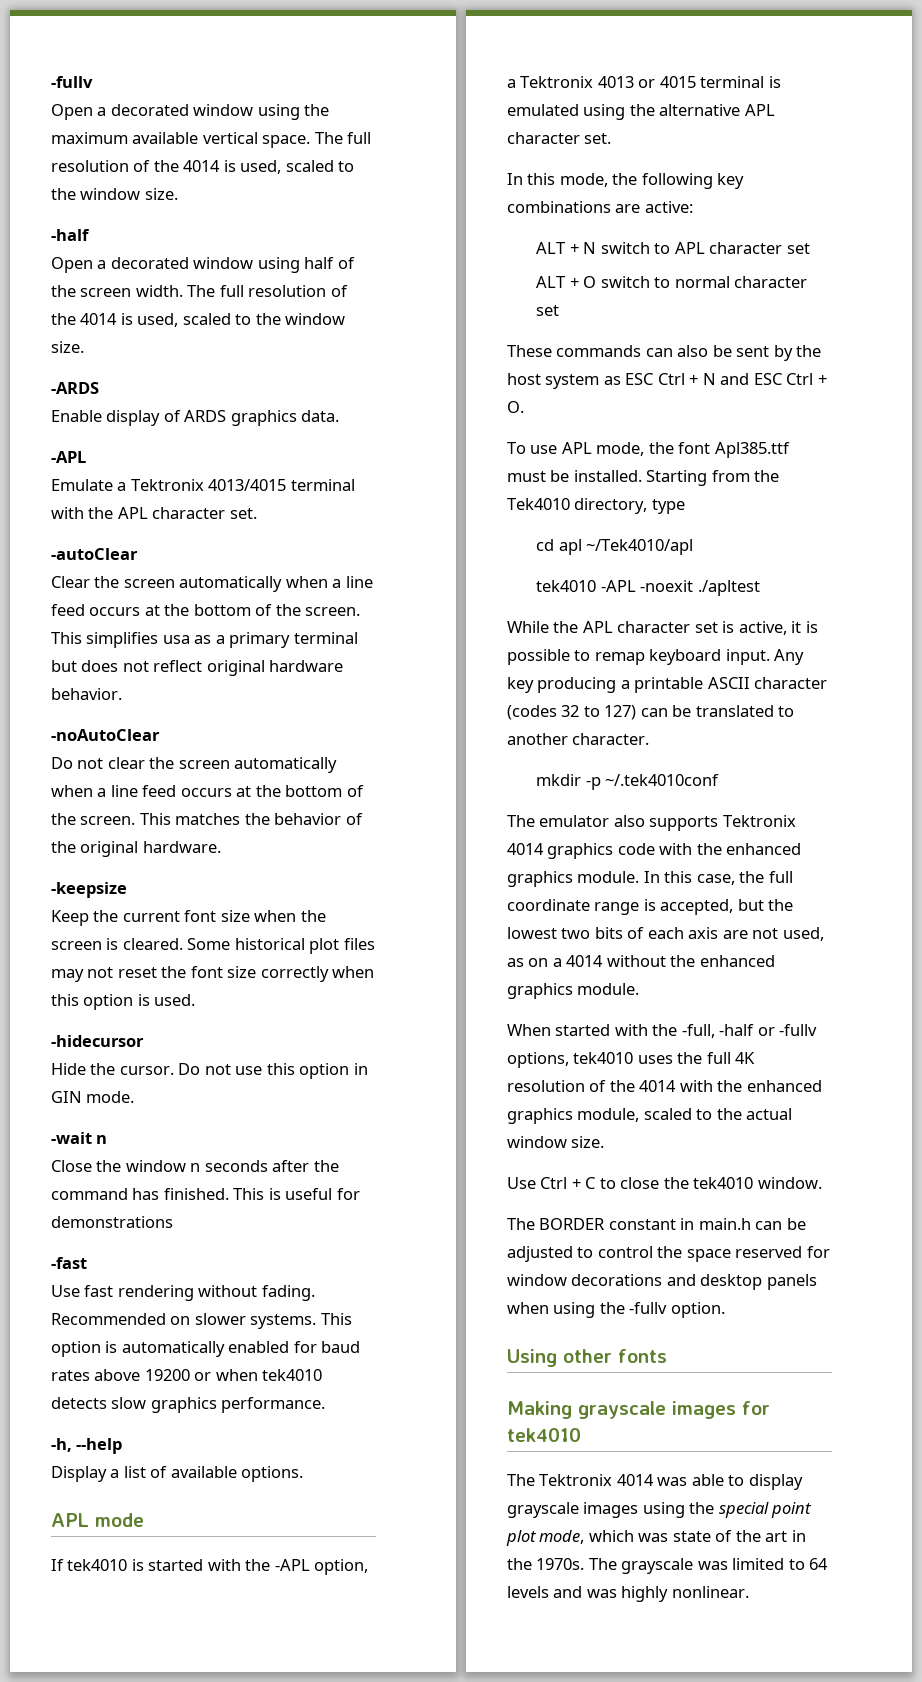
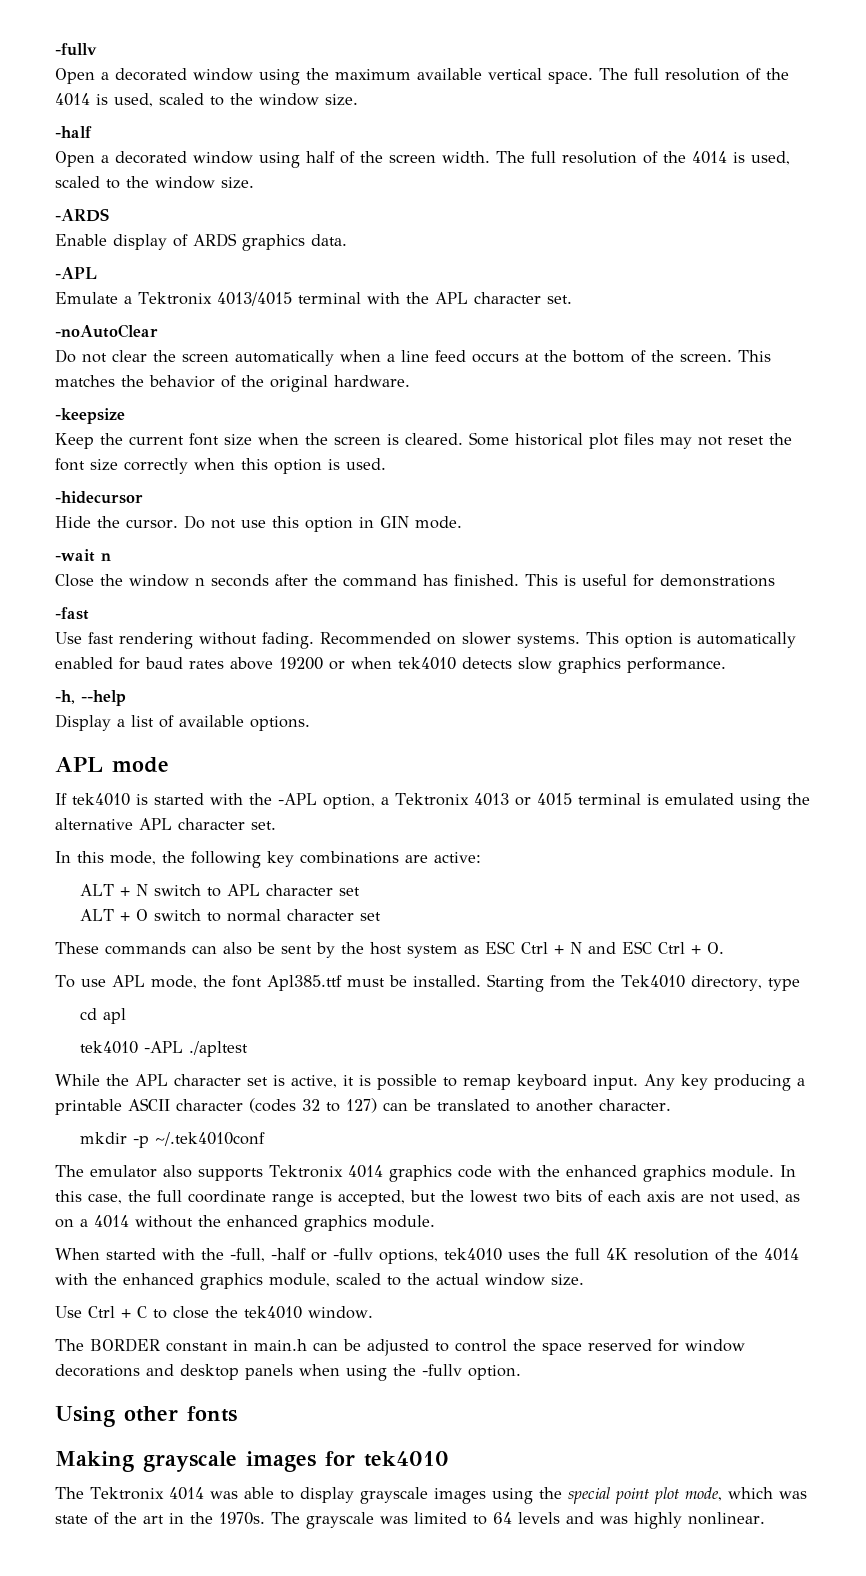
- -autoClear
- Clear the screen automatically when a line feed occurs at the bottom of the screen. This simplifies usa as a primary terminal but does not reflect original hardware behavior.
- cd apl ~/Tek4010/apl
+ cd apl
- tek4010 -APL -noexit ./apltest
+ tek4010 -APL ./apltest

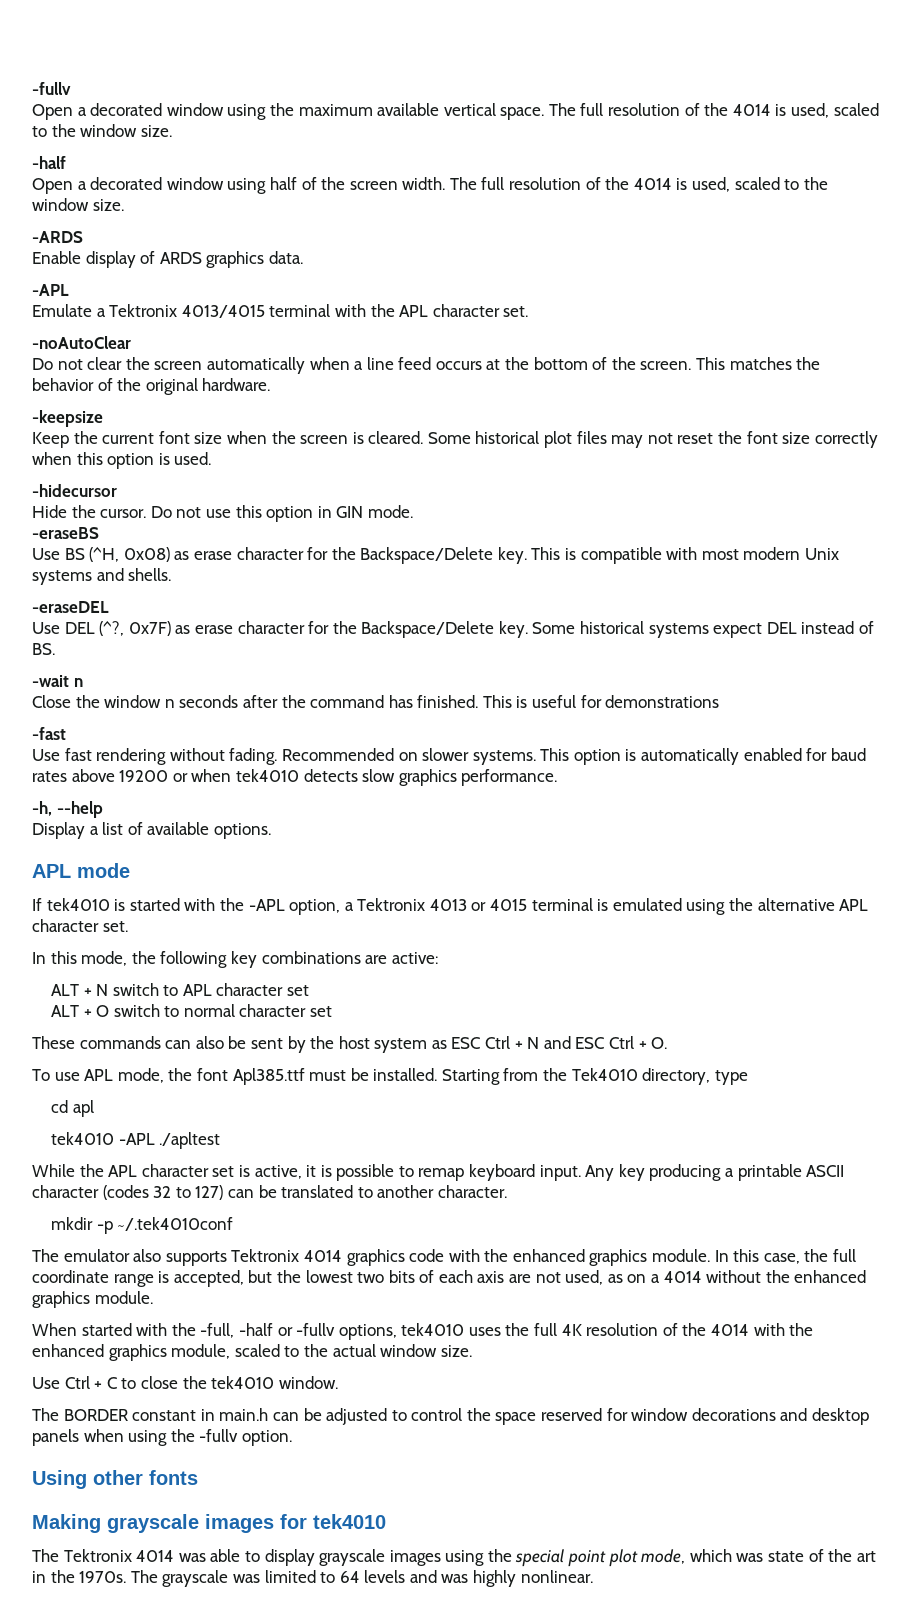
+ -eraseBS
+ Use BS (^H, 0x08) as erase character for the Backspace/Delete key. This is compatible with most modern Unix systems and shells.
+ -eraseDEL
+ Use DEL (^?, 0x7F) as erase character for the Backspace/Delete key. Some historical systems expect DEL instead of BS.

